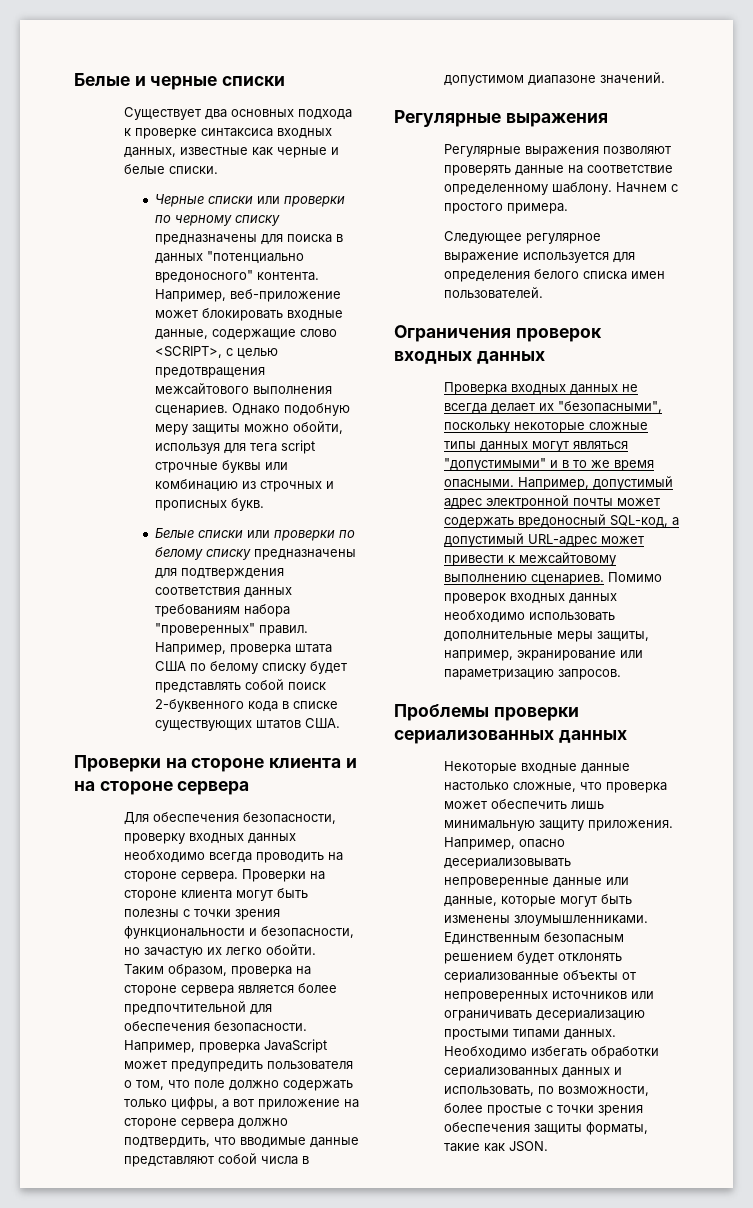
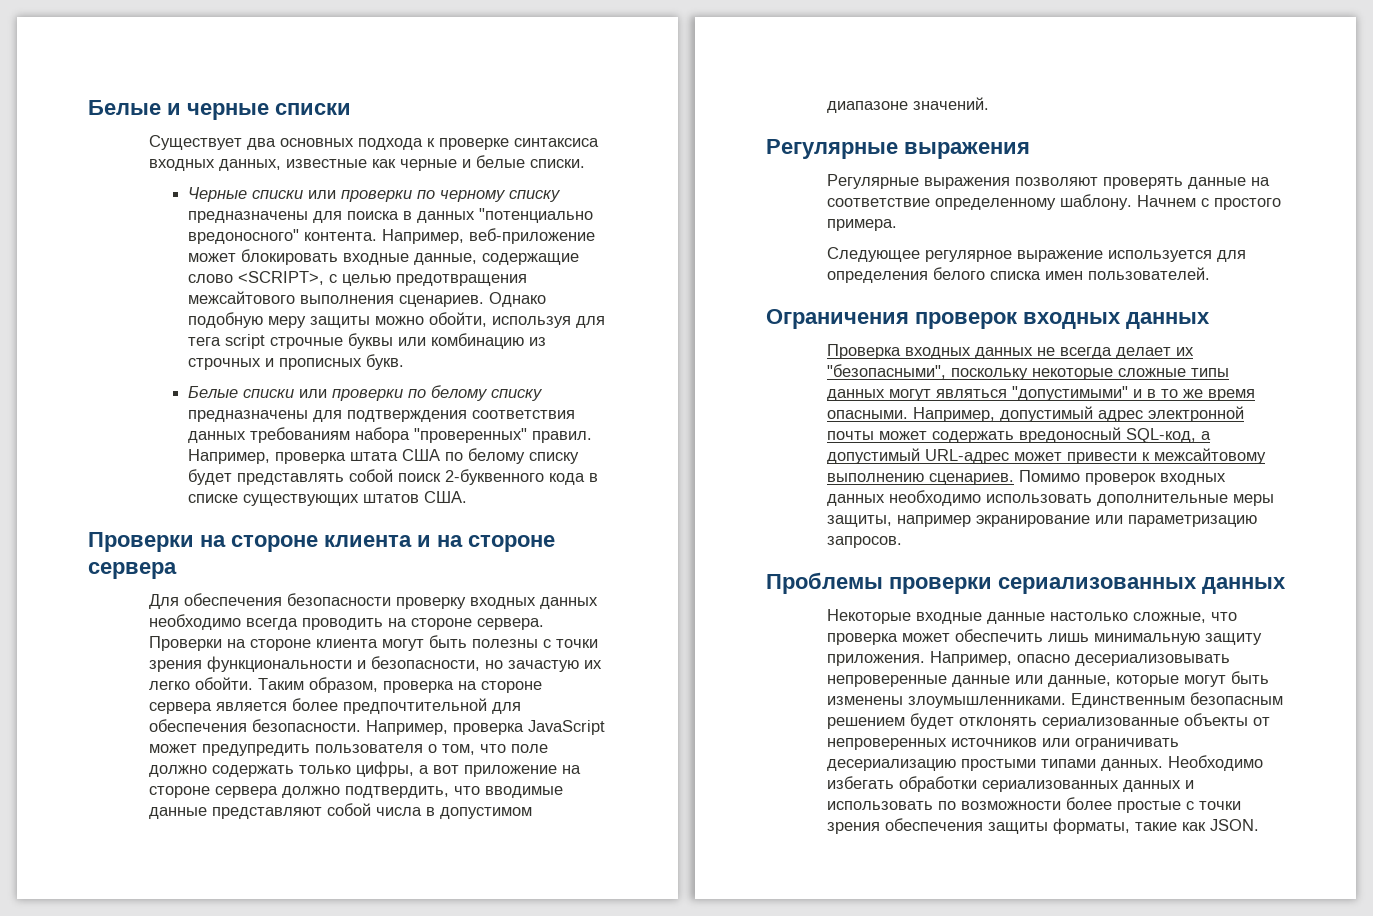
- Для обеспечения безопасности, проверку входных данных необходимо всегда проводить на стороне сервера.
+ Для обеспечения безопасности проверку входных данных необходимо всегда проводить на стороне сервера.
- Помимо проверок входных данных необходимо использовать дополнительные меры защиты, например, экранирование или параметризацию запросов.
+ Помимо проверок входных данных необходимо использовать дополнительные меры защиты, например экранирование или параметризацию запросов.
- Необходимо избегать обработки сериализованных данных и использовать, по возможности, более простые с точки зрения обеспечения защиты форматы, такие как JSON.
+ Необходимо избегать обработки сериализованных данных и использовать по возможности более простые с точки зрения обеспечения защиты форматы, такие как JSON.

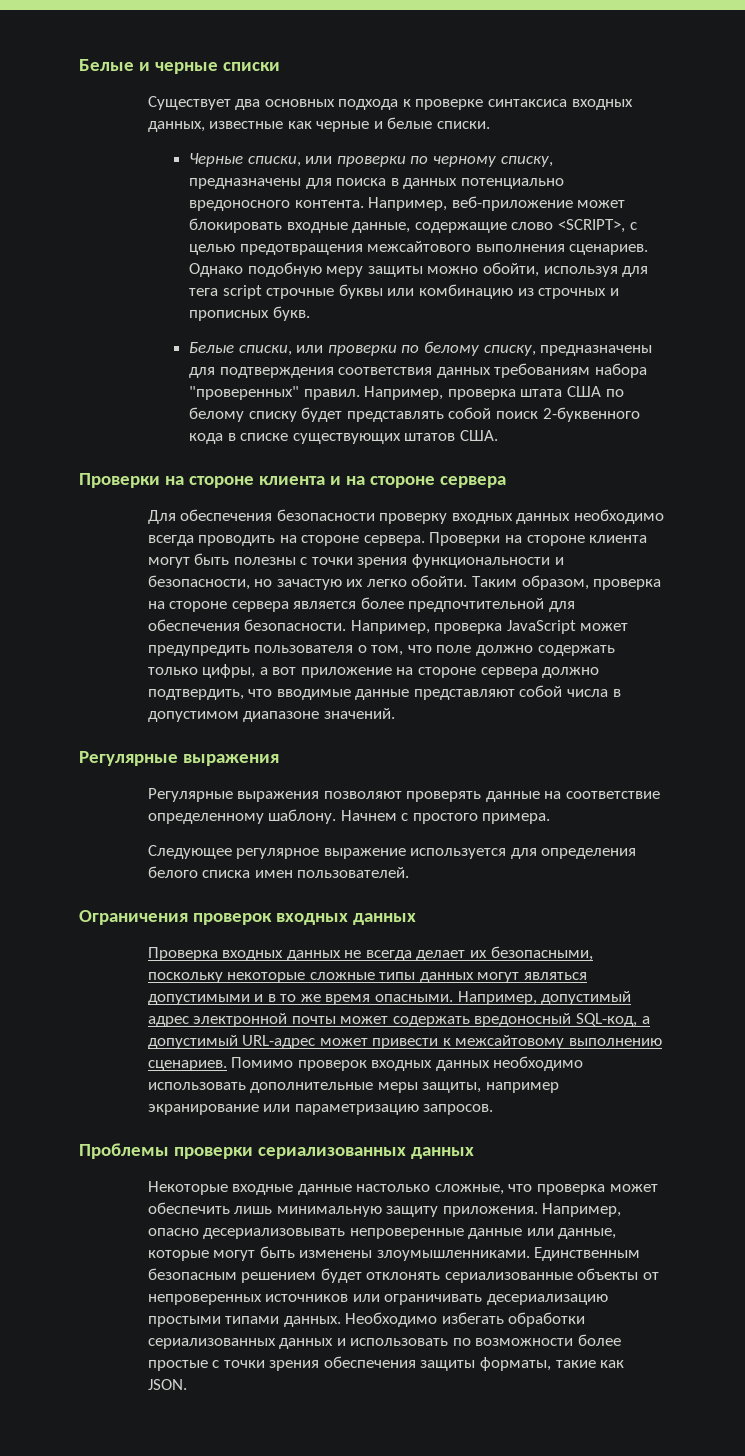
- Черные списки или проверки по черному списку предназначены для поиска в данных "потенциально вредоносного" контента.
+ Черные списки, или проверки по черному списку, предназначены для поиска в данных потенциально вредоносного контента.
- Белые списки или проверки по белому списку предназначены для подтверждения соответствия данных требованиям набора "проверенных" правил.
+ Белые списки, или проверки по белому списку, предназначены для подтверждения соответствия данных требованиям набора "проверенных" правил.
- Проверка входных данных не всегда делает их "безопасными", поскольку некоторые сложные типы данных могут являться "допустимыми" и в то же время опасными.
+ Проверка входных данных не всегда делает их безопасными, поскольку некоторые сложные типы данных могут являться допустимыми и в то же время опасными.

